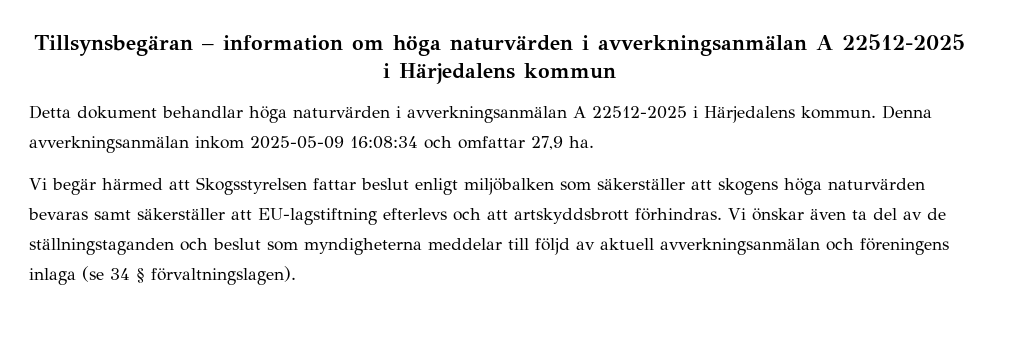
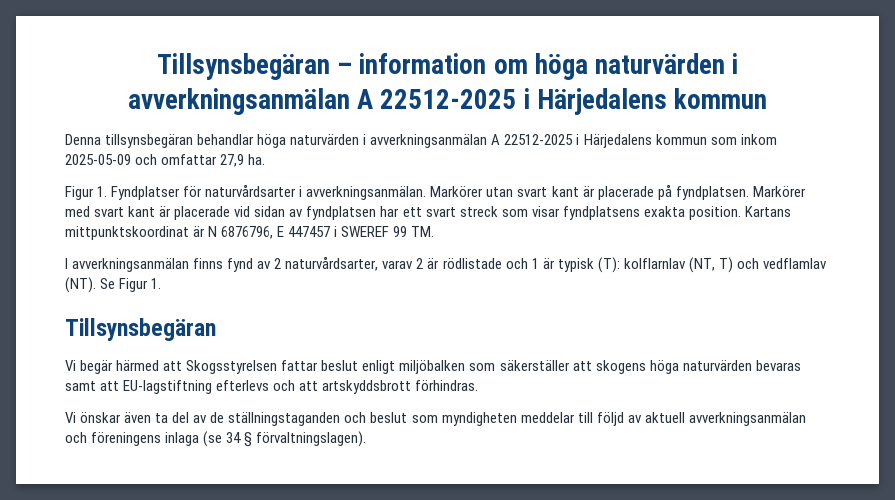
- Detta dokument behandlar höga naturvärden i avverkningsanmälan A 22512-2025 i Härjedalens kommun. Denna avverkningsanmälan inkom 2025-05-09 16:08:34 och omfattar 27,9 ha.
+ Denna tillsynsbegäran behandlar höga naturvärden i avverkningsanmälan A 22512-2025 i Härjedalens kommun som inkom 2025-05-09 och omfattar 27,9 ha.
+ Figur 1. Fyndplatser för naturvårdsarter i avverkningsanmälan. Markörer utan svart kant är placerade på fyndplatsen. Markörer med svart kant är placerade vid sidan av fyndplatsen har ett svart streck som visar fyndplatsens exakta position. Kartans mittpunktskoordinat är N 6876796, E 447457 i SWEREF 99 TM.
+ I avverkningsanmälan finns fynd av 2 naturvårdsarter, varav 2 är rödlistade och 1 är typisk (T): kolflarnlav (NT, T) och vedflamlav (NT). Se Figur 1.
+ Tillsynsbegäran
- Vi begär härmed att Skogsstyrelsen fattar beslut enligt miljöbalken som säkerställer att skogens höga naturvärden bevaras samt säkerställer att EU-lagstiftning efterlevs och att artskyddsbrott förhindras. Vi önskar även ta del av de ställningstaganden och beslut som myndigheterna meddelar till följd av aktuell avverkningsanmälan och föreningens inlaga (se 34 § förvaltningslagen).
+ Vi begär härmed att Skogsstyrelsen fattar beslut enligt miljöbalken som säkerställer att skogens höga naturvärden bevaras samt att EU-lagstiftning efterlevs och att artskyddsbrott förhindras.
+ Vi önskar även ta del av de ställningstaganden och beslut som myndigheten meddelar till följd av aktuell avverkningsanmälan och föreningens inlaga (se 34 § förvaltningslagen).

